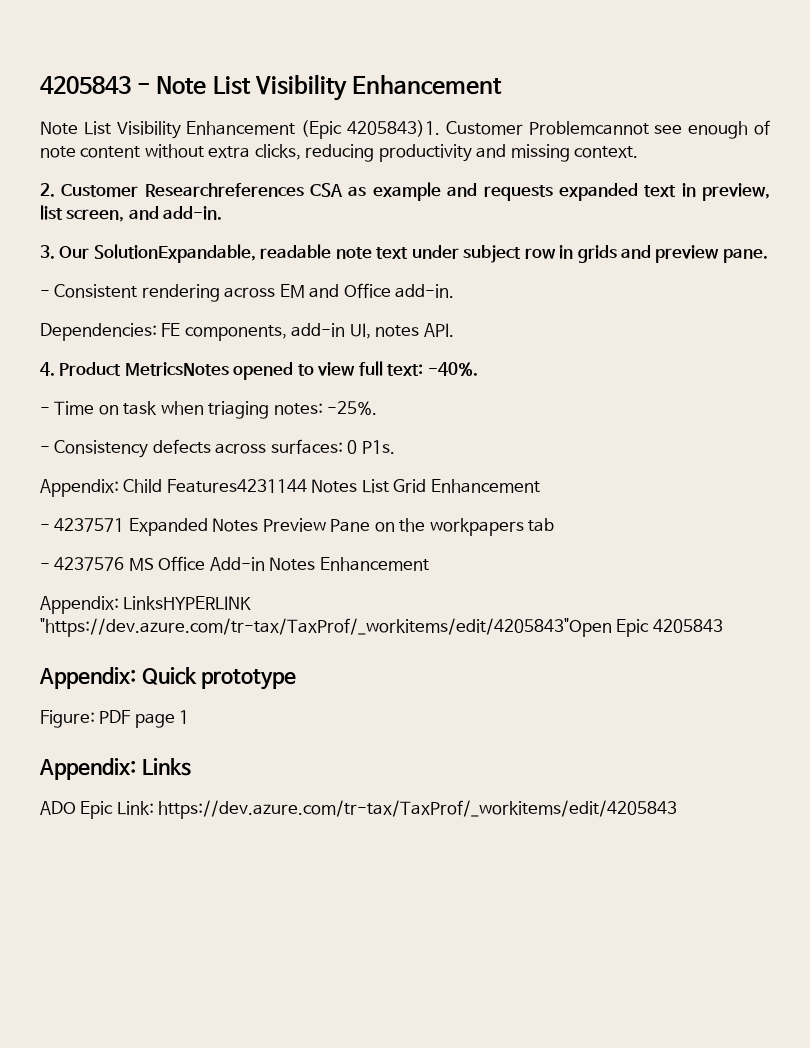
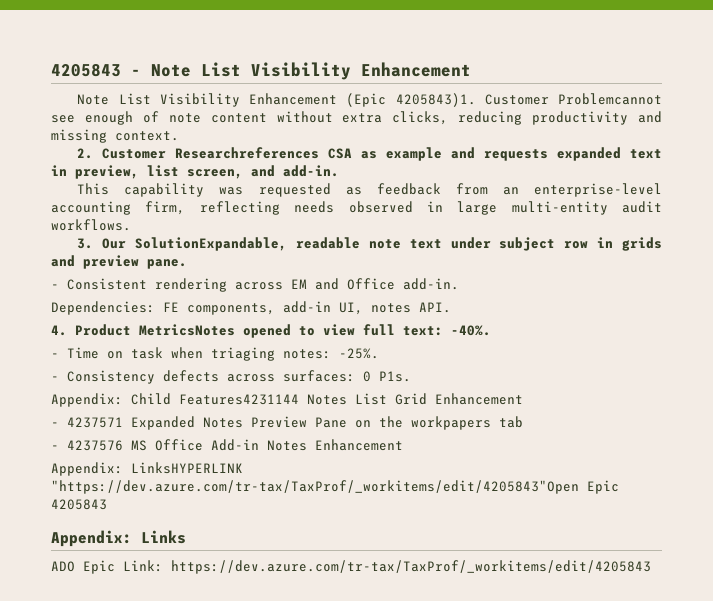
+ This capability was requested as feedback from an enterprise-level accounting firm, reflecting needs observed in large multi-entity audit workflows.
- Appendix: Quick prototype
- Figure: PDF page 1

